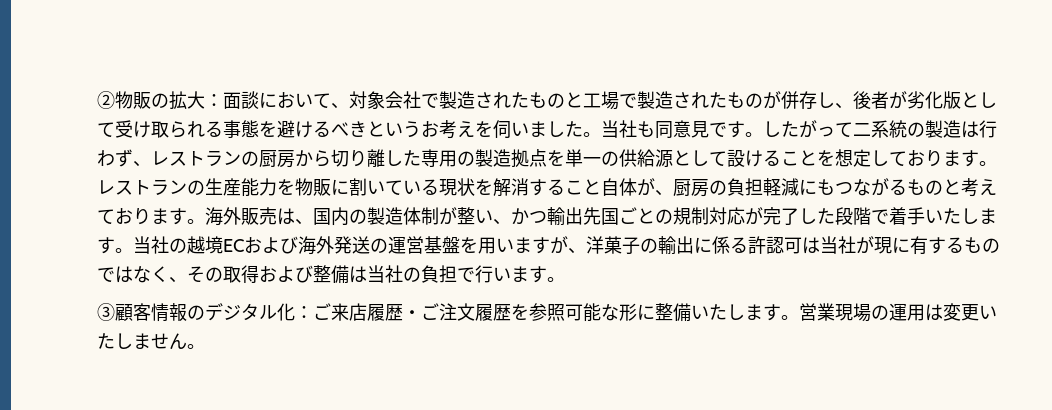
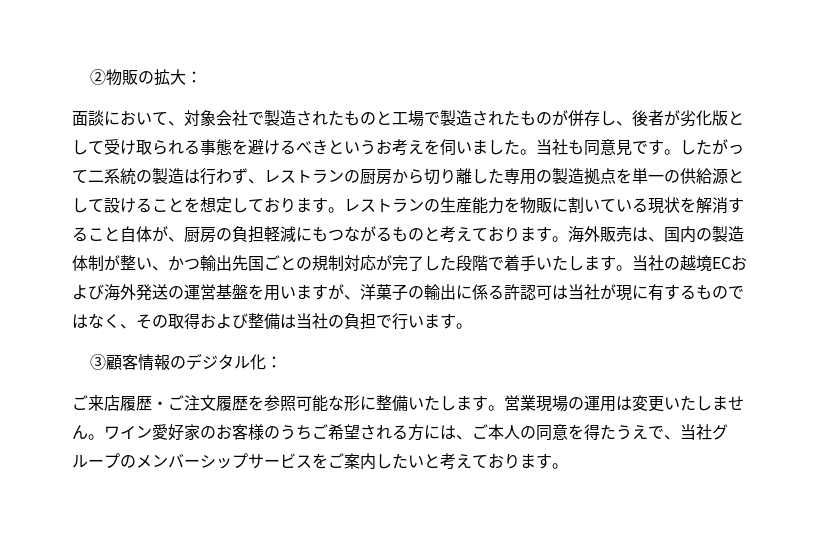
- ②物販の拡大：面談において、対象会社で製造されたものと工場で製造されたものが併存し、後者が劣化版として受け取られる事態を避けるべきというお考えを伺いました。
+ ②物販の拡大：
+ 面談において、対象会社で製造されたものと工場で製造されたものが併存し、後者が劣化版として受け取られる事態を避けるべきというお考えを伺いました。
- ③顧客情報のデジタル化：ご来店履歴・ご注文履歴を参照可能な形に整備いたします。
+ ③顧客情報のデジタル化：
+ ご来店履歴・ご注文履歴を参照可能な形に整備いたします。
+ ワイン愛好家のお客様のうちご希望される方には、ご本人の同意を得たうえで、当社グループのメンバーシップサービスをご案内したいと考えております。

